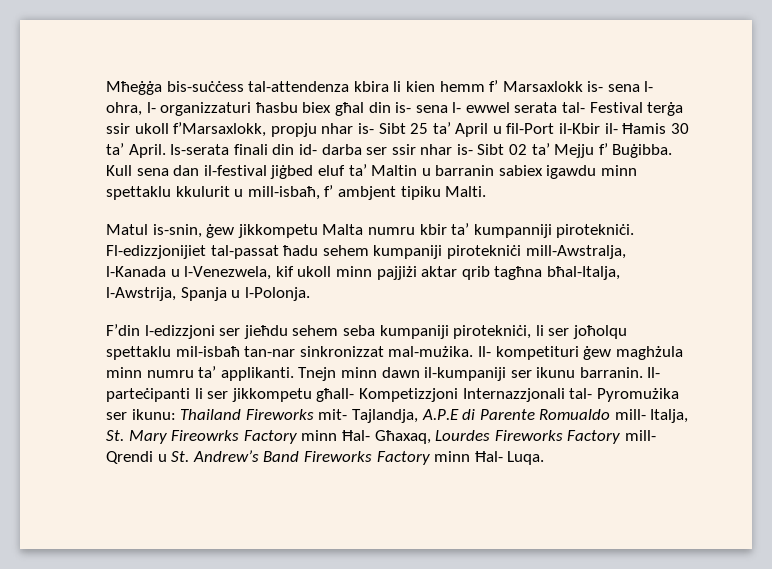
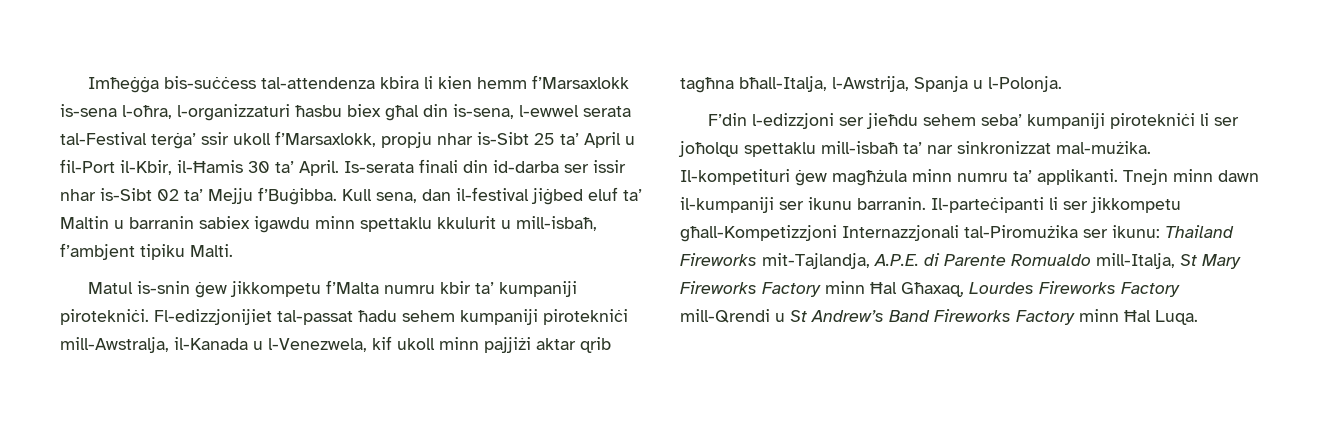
- Mħeġġa bis-suċċess tal-attendenza kbira li kien hemm f’ Marsaxlokk is- sena l- ohra, l- organizzaturi ħasbu biex għal din is- sena l- ewwel serata tal- Festival terġa ssir ukoll f’Marsaxlokk, propju nhar is- Sibt 25 ta’ April u fil-Port il-Kbir il- Ħamis 30 ta’ April.
+ Imħeġġa bis-suċċess tal-attendenza kbira li kien hemm f’Marsaxlokk is-sena l-oħra, l-organizzaturi ħasbu biex għal din is-sena, l-ewwel serata tal-Festival terġa’ ssir ukoll f’Marsaxlokk, propju nhar is-Sibt 25 ta’ April u fil-Port il-Kbir, il-Ħamis 30 ta’ April.
- Is-serata finali din id- darba ser ssir nhar is- Sibt 02 ta’ Mejju f’ Buġibba. Kull sena dan il-festival jiġbed eluf ta’ Maltin u barranin sabiex igawdu minn spettaklu kkulurit u mill-isbaħ, f’ ambjent tipiku Malti.
+ Is-serata finali din id-darba ser issir nhar is-Sibt 02 ta’ Mejju f’Buġibba. Kull sena, dan il-festival jiġbed eluf ta’ Maltin u barranin sabiex igawdu minn spettaklu kkulurit u mill-isbaħ, f’ambjent tipiku Malti.
- Matul is-snin, ġew jikkompetu Malta numru kbir ta’ kumpanniji pirotekniċi.
+ Matul is-snin ġew jikkompetu f’Malta numru kbir ta’ kumpaniji pirotekniċi.
- Fl-edizzjonijiet tal-passat ħadu sehem kumpaniji pirotekniċi mill-Awstralja, l-Kanada u l-Venezwela, kif ukoll minn pajjiżi aktar qrib tagħna bħal-Italja, l-Awstrija, Spanja u l-Polonja.
+ Fl-edizzjonijiet tal-passat ħadu sehem kumpaniji pirotekniċi mill-Awstralja, il-Kanada u l-Venezwela, kif ukoll minn pajjiżi aktar qrib tagħna bħall-Italja, l-Awstrija, Spanja u l-Polonja.
- F’din l-edizzjoni ser jieħdu sehem seba kumpaniji pirotekniċi, li ser joħolqu spettaklu mil-isbaħ tan-nar sinkronizzat mal-mużika. Il- kompetituri ġew maghżula minn numru ta’ applikanti.
+ F’din l-edizzjoni ser jieħdu sehem seba’ kumpaniji pirotekniċi li ser joħolqu spettaklu mill-isbaħ ta’ nar sinkronizzat mal-mużika. Il-kompetituri ġew magħżula minn numru ta’ applikanti.
- Il- parteċipanti li ser jikkompetu għall- Kompetizzjoni Internazzjonali tal- Pyromużika ser ikunu: Thailand Fireworks mit- Tajlandja, A.P.E di Parente Romualdo mill- Italja, St. Mary Fireowrks Factory minn Ħal- Għaxaq, Lourdes Fireworks Factory mill- Qrendi u St. Andrew’s Band Fireworks Factory minn Ħal- Luqa.
+ Il-parteċipanti li ser jikkompetu għall-Kompetizzjoni Internazzjonali tal-Piromużika ser ikunu: Thailand Fireworks mit-Tajlandja, A.P.E. di Parente Romualdo mill-Italja, St Mary Fireworks Factory minn Ħal Għaxaq, Lourdes Fireworks Factory mill-Qrendi u St Andrew’s Band Fireworks Factory minn Ħal Luqa.

